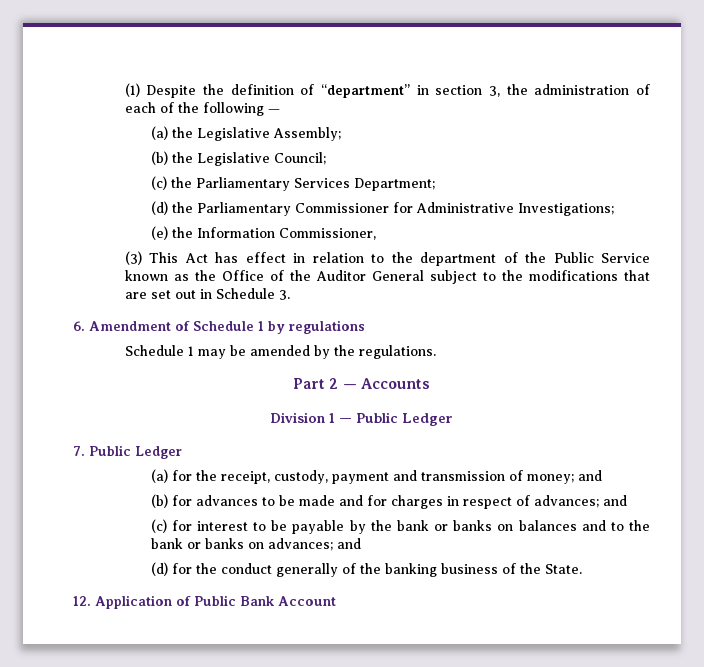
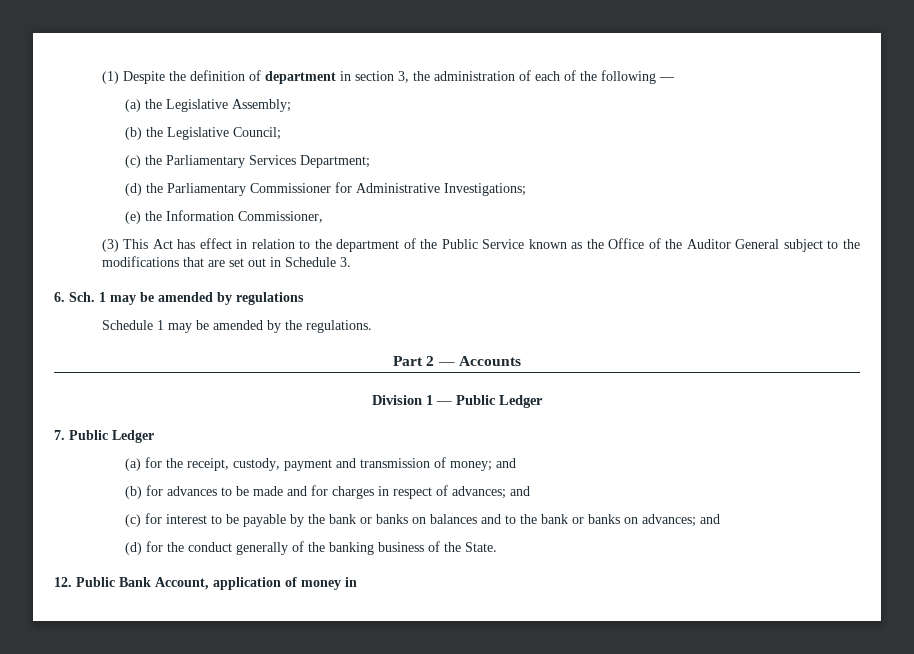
- (1) Despite the definition of “department” in section 3, the administration of each of the following —
+ (1) Despite the definition of department in section 3, the administration of each of the following —
- 6. Amendment of Schedule 1 by regulations
+ 6. Sch. 1 may be amended by regulations
- 12. Application of Public Bank Account
+ 12. Public Bank Account, application of money in

